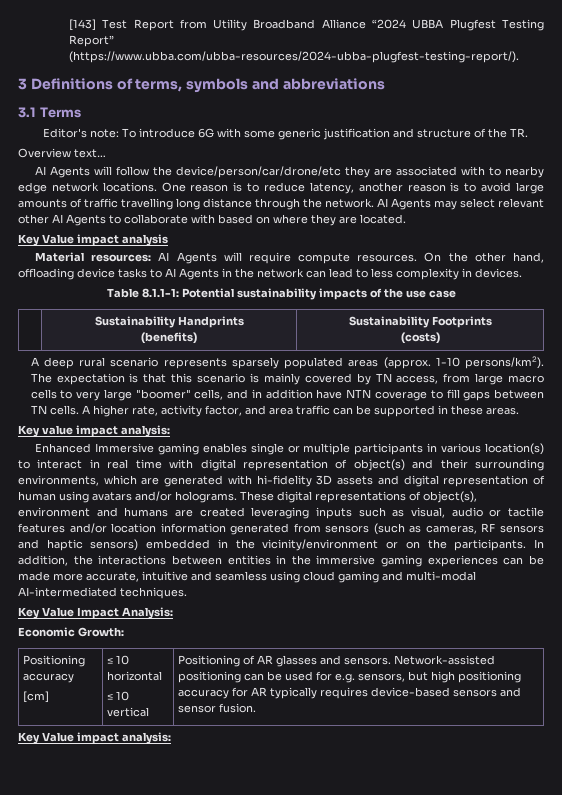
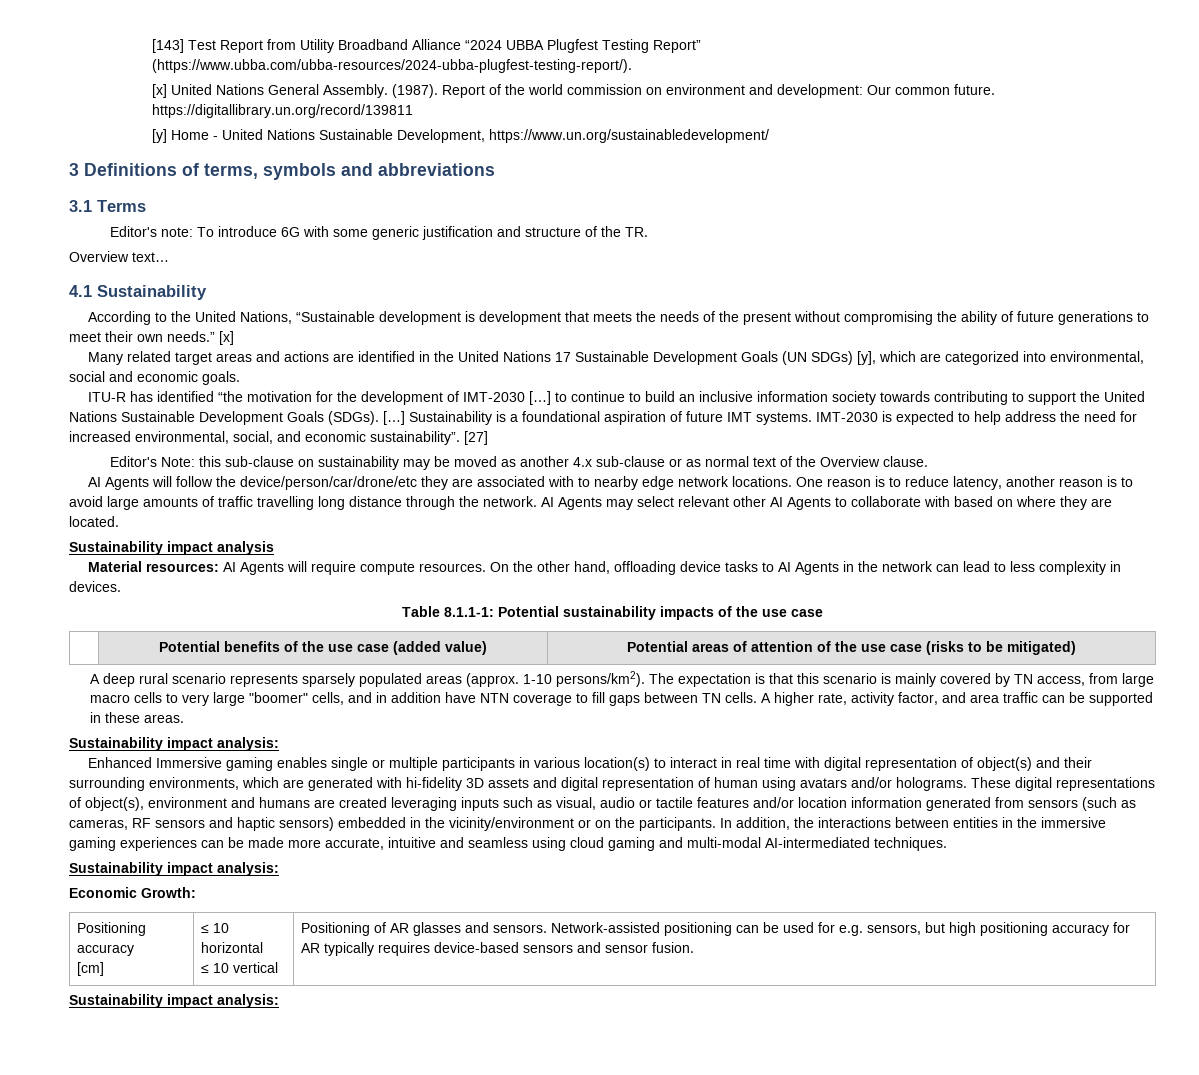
+ [x] United Nations General Assembly. (1987). Report of the world commission on environment and development: Our common future. https://digitallibrary.un.org/record/139811
+ [y] Home - United Nations Sustainable Development, https://www.un.org/sustainabledevelopment/
+ 4.1 Sustainability
+ According to the United Nations, “Sustainable development is development that meets the needs of the present without compromising the ability of future generations to meet their own needs.” [x]
+ Many related target areas and actions are identified in the United Nations 17 Sustainable Development Goals (UN SDGs) [y], which are categorized into environmental, social and economic goals.
+ ITU-R has identified “the motivation for the development of IMT-2030 […] to continue to build an inclusive information society towards contributing to support the United Nations Sustainable Development Goals (SDGs). […] Sustainability is a foundational aspiration of future IMT systems. IMT-2030 is expected to help address the need for increased environmental, social, and economic sustainability”. [27]
+ Editor's Note: this sub-clause on sustainability may be moved as another 4.x sub-clause or as normal text of the Overview clause.
- Key Value impact analysis
+ Sustainability impact analysis
- | Sustainability Handprints
- (benefits) | Sustainability Footprints
- (costs)
+ | Potential benefits of the use case (added value) | Potential areas of attention of the use case (risks to be mitigated)
  A higher rate, activity factor, and area traffic can be supported in these areas.
- Key value impact analysis:
+ Sustainability impact analysis:
  In addition, the interactions between entities in the immersive gaming experiences can be made more accurate, intuitive and seamless using cloud gaming and multi-modal AI-intermediated techniques.
- Key Value Impact Analysis:
+ Sustainability impact analysis:
  Positioning accuracy
  [cm] | ≤ 10 horizontal
  ≤ 10 vertical | Positioning of AR glasses and sensors. Network-assisted positioning can be used for e.g. sensors, but high positioning accuracy for AR typically requires device-based sensors and sensor fusion.
- Key Value impact analysis:
+ Sustainability impact analysis:

